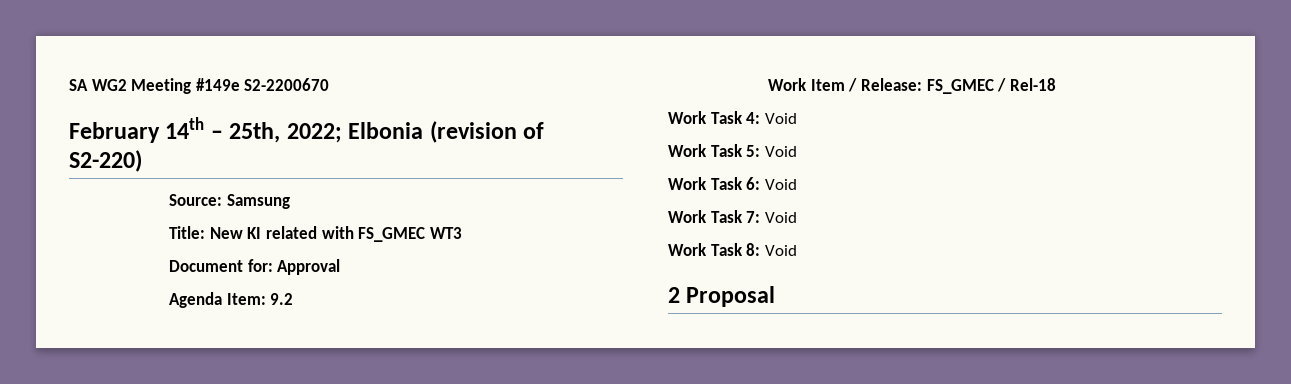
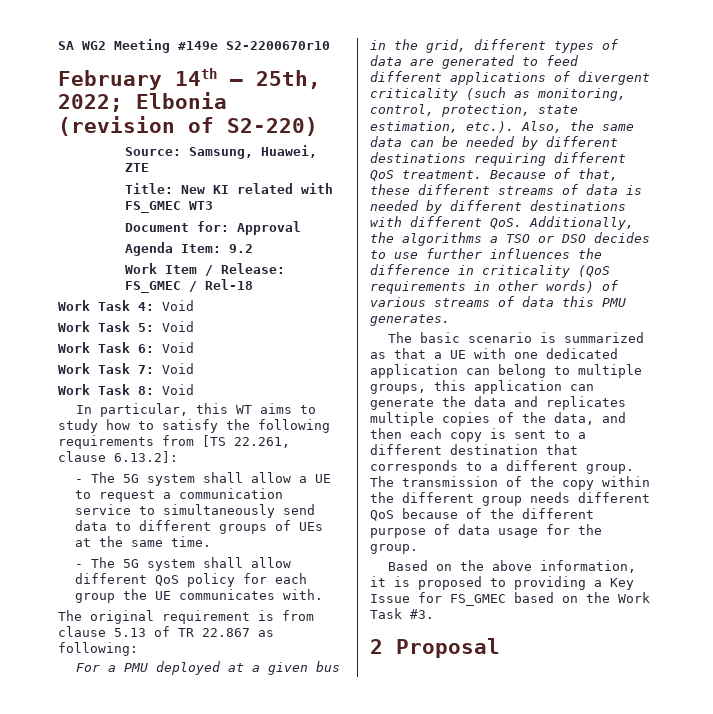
- SA WG2 Meeting #149e S2-2200670
+ SA WG2 Meeting #149e S2-2200670r10
- Source: Samsung
+ Source: Samsung, Huawei, ZTE
+ In particular, this WT aims to study how to satisfy the following requirements from [TS 22.261, clause 6.13.2]:
+ - The 5G system shall allow a UE to request a communication service to simultaneously send data to different groups of UEs at the same time.
+ - The 5G system shall allow different QoS policy for each group the UE communicates with.
+ The original requirement is from clause 5.13 of TR 22.867 as following:
+ For a PMU deployed at a given bus in the grid, different types of data are generated to feed different applications of divergent criticality (such as monitoring, control, protection, state estimation, etc.). Also, the same data can be needed by different destinations requiring different QoS treatment. Because of that, these different streams of data is needed by different destinations with different QoS. Additionally, the algorithms a TSO or DSO decides to use further influences the difference in criticality (QoS requirements in other words) of various streams of data this PMU generates.
+ The basic scenario is summarized as that a UE with one dedicated application can belong to multiple groups, this application can generate the data and replicates multiple copies of the data, and then each copy is sent to a different destination that corresponds to a different group. The transmission of the copy within the different group needs different QoS because of the different purpose of data usage for the group.
+ Based on the above information, it is proposed to providing a Key Issue for FS_GMEC based on the Work Task #3.

